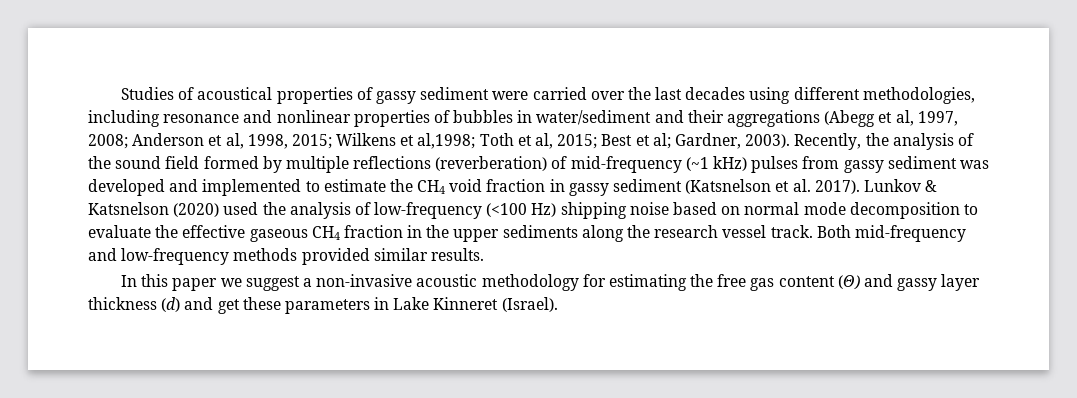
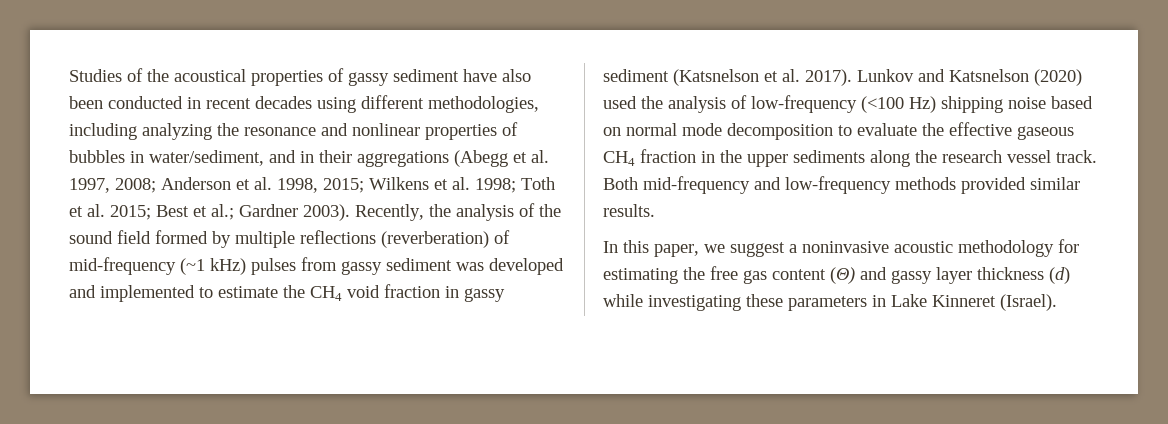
- Studies of acoustical properties of gassy sediment were carried over the last decades using different methodologies, including resonance and nonlinear properties of bubbles in water/sediment and their aggregations (Abegg et al, 1997, 2008; Anderson et al, 1998, 2015; Wilkens et al,1998; Toth et al, 2015; Best et al; Gardner, 2003).
+ Studies of the acoustical properties of gassy sediment have also been conducted in recent decades using different methodologies, including analyzing the resonance and nonlinear properties of bubbles in water/sediment, and in their aggregations (Abegg et al. 1997, 2008; Anderson et al. 1998, 2015; Wilkens et al. 1998; Toth et al. 2015; Best et al.; Gardner 2003).
- Lunkov & Katsnelson (2020) used the analysis of low-frequency (<100 Hz) shipping noise based on normal mode decomposition to evaluate the effective gaseous CH4 fraction in the upper sediments along the research vessel track.
+ Lunkov and Katsnelson (2020) used the analysis of low-frequency (<100 Hz) shipping noise based on normal mode decomposition to evaluate the effective gaseous CH4 fraction in the upper sediments along the research vessel track.
- In this paper we suggest a non-invasive acoustic methodology for estimating the free gas content (Θ) and gassy layer thickness (d) and get these parameters in Lake Kinneret (Israel).
+ In this paper, we suggest a noninvasive acoustic methodology for estimating the free gas content (Θ) and gassy layer thickness (d) while investigating these parameters in Lake Kinneret (Israel).

